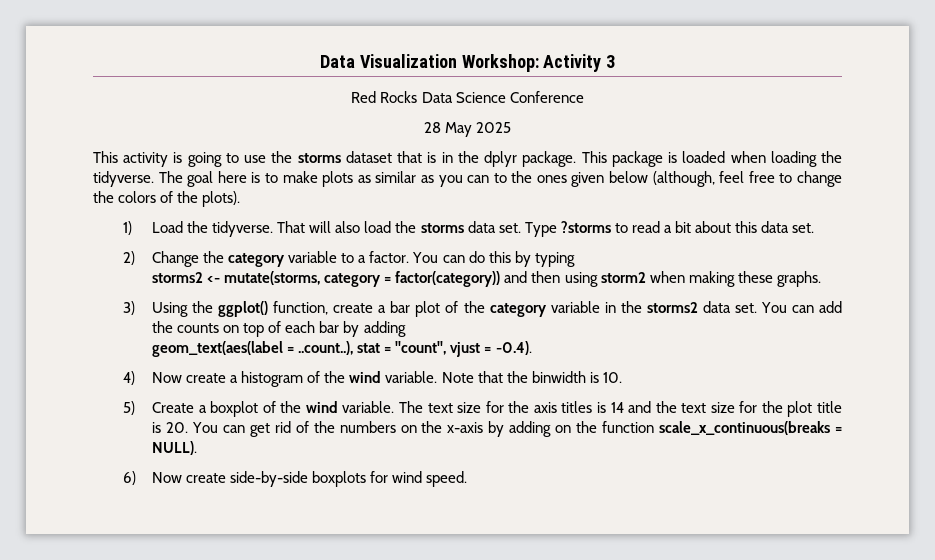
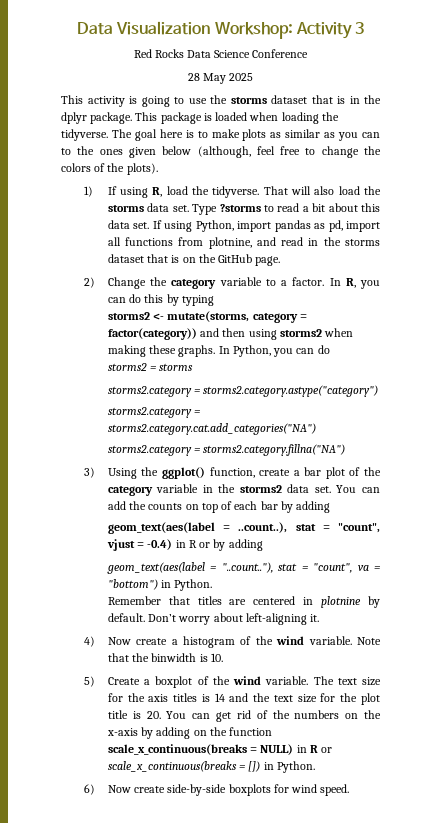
- 1) Load the tidyverse.
+ 1) If using R, load the tidyverse.
+ If using Python, import pandas as pd, import all functions from plotnine, and read in the storms dataset that is on the GitHub page.
- You can do this by typing
+ In R, you can do this by typing
- storms2 <- mutate(storms, category = factor(category)) and then using storm2 when making these graphs.
+ storms2 <- mutate(storms, category = factor(category)) and then using storms2 when making these graphs. In Python, you can do
+ storms2 = storms
+ storms2.category = storms2.category.astype("category")
+ storms2.category = storms2.category.cat.add_categories("NA")
+ storms2.category = storms2.category.fillna("NA")
- geom_text(aes(label = ..count..), stat = "count", vjust = -0.4).
+ geom_text(aes(label = ..count..), stat = "count", vjust = -0.4) in R or by adding
+ geom_text(aes(label = "..count.."), stat = "count", va = "bottom") in Python.
+ Remember that titles are centered in plotnine by default. Don’t worry about left-aligning it.
- The text size for the axis titles is 14 and the text size for the plot title is 20. You can get rid of the numbers on the x-axis by adding on the function scale_x_continuous(breaks = NULL).
+ The text size for the axis titles is 14 and the text size for the plot title is 20. You can get rid of the numbers on the x-axis by adding on the function scale_x_continuous(breaks = NULL) in R or scale_x_continuous(breaks = []) in Python.

